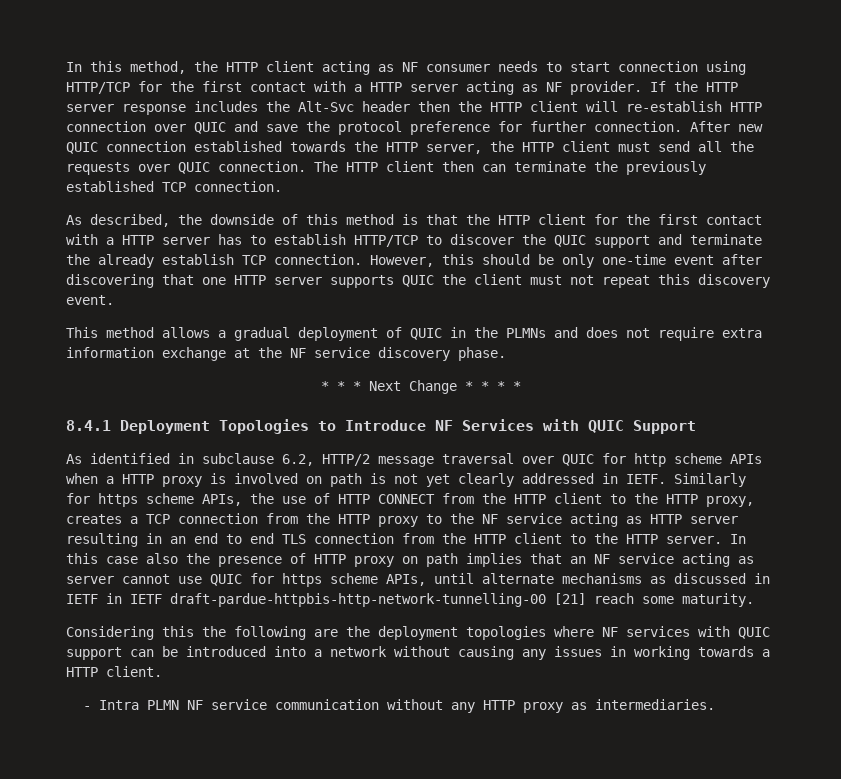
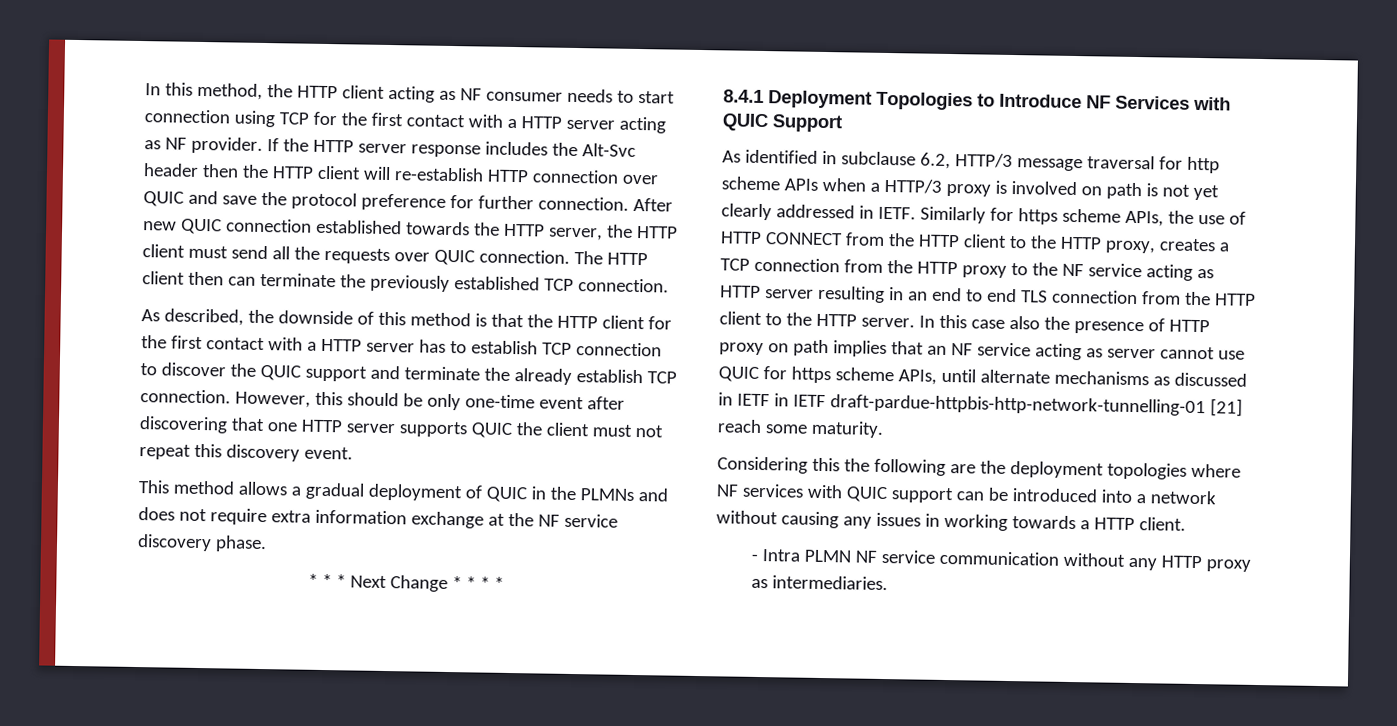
- In this method, the HTTP client acting as NF consumer needs to start connection using HTTP/TCP for the first contact with a HTTP server acting as NF provider.
+ In this method, the HTTP client acting as NF consumer needs to start connection using TCP for the first contact with a HTTP server acting as NF provider.
- As described, the downside of this method is that the HTTP client for the first contact with a HTTP server has to establish HTTP/TCP to discover the QUIC support and terminate the already establish TCP connection.
+ As described, the downside of this method is that the HTTP client for the first contact with a HTTP server has to establish TCP connection to discover the QUIC support and terminate the already establish TCP connection.
- As identified in subclause 6.2, HTTP/2 message traversal over QUIC for http scheme APIs when a HTTP proxy is involved on path is not yet clearly addressed in IETF.
+ As identified in subclause 6.2, HTTP/3 message traversal for http scheme APIs when a HTTP/3 proxy is involved on path is not yet clearly addressed in IETF.
- In this case also the presence of HTTP proxy on path implies that an NF service acting as server cannot use QUIC for https scheme APIs, until alternate mechanisms as discussed in IETF in IETF draft-pardue-httpbis-http-network-tunnelling-00 [21] reach some maturity.
+ In this case also the presence of HTTP proxy on path implies that an NF service acting as server cannot use QUIC for https scheme APIs, until alternate mechanisms as discussed in IETF in IETF draft-pardue-httpbis-http-network-tunnelling-01 [21] reach some maturity.

